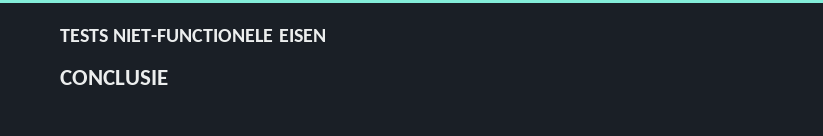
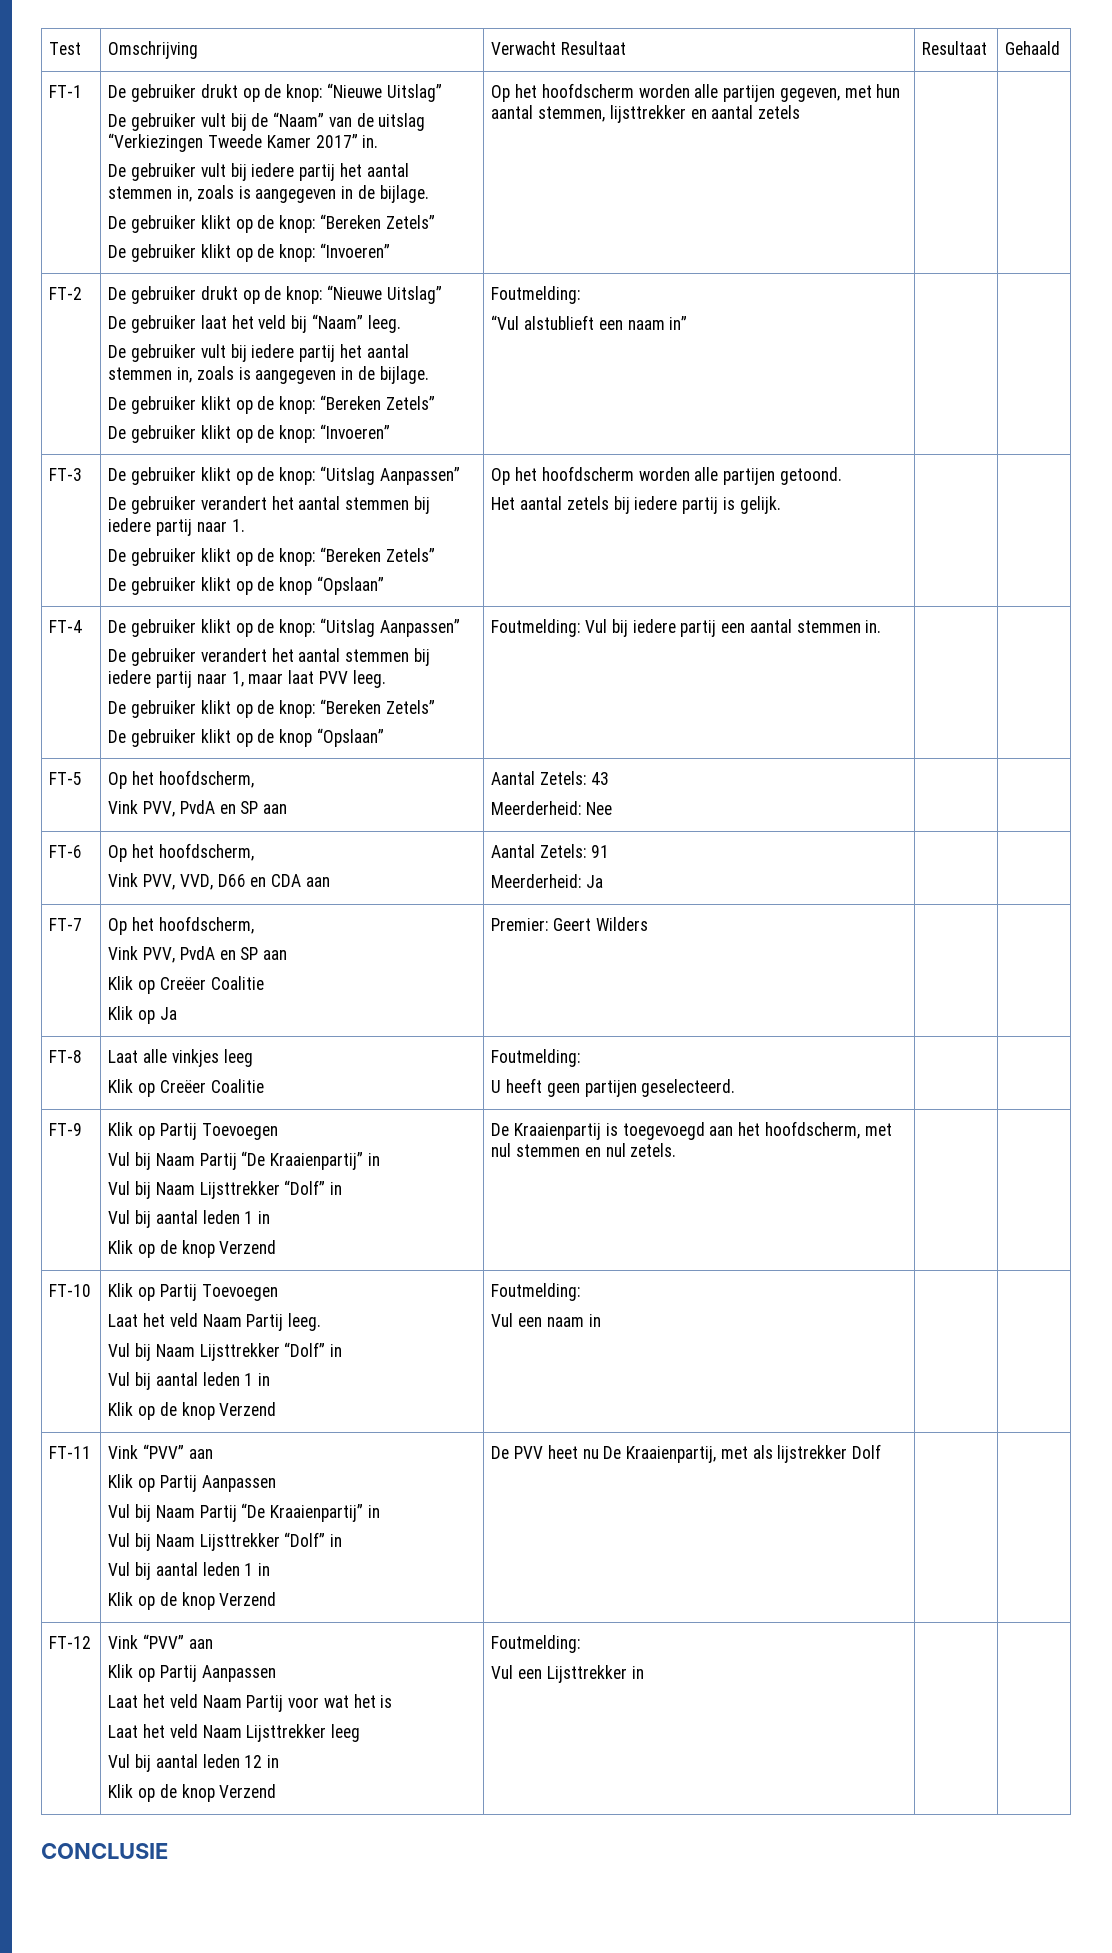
- TESTS NIET-FUNCTIONELE EISEN
+ Test | Omschrijving | Verwacht Resultaat | Resultaat | Gehaald
+ FT-1 | De gebruiker drukt op de knop: “Nieuwe Uitslag”
+ De gebruiker vult bij de “Naam” van de uitslag “Verkiezingen Tweede Kamer 2017” in.
+ De gebruiker vult bij iedere partij het aantal stemmen in, zoals is aangegeven in de bijlage.
+ De gebruiker klikt op de knop: “Bereken Zetels”
+ De gebruiker klikt op de knop: “Invoeren” | Op het hoofdscherm worden alle partijen gegeven, met hun aantal stemmen, lijsttrekker en aantal zetels | |
+ FT-2 | De gebruiker drukt op de knop: “Nieuwe Uitslag”
+ De gebruiker laat het veld bij “Naam” leeg.
+ De gebruiker vult bij iedere partij het aantal stemmen in, zoals is aangegeven in de bijlage.
+ De gebruiker klikt op de knop: “Bereken Zetels”
+ De gebruiker klikt op de knop: “Invoeren” | Foutmelding:
+ “Vul alstublieft een naam in” | |
+ FT-3 | De gebruiker klikt op de knop: “Uitslag Aanpassen”
+ De gebruiker verandert het aantal stemmen bij iedere partij naar 1.
+ De gebruiker klikt op de knop: “Bereken Zetels”
+ De gebruiker klikt op de knop “Opslaan” | Op het hoofdscherm worden alle partijen getoond.
+ Het aantal zetels bij iedere partij is gelijk. | |
+ FT-4 | De gebruiker klikt op de knop: “Uitslag Aanpassen”
+ De gebruiker verandert het aantal stemmen bij iedere partij naar 1, maar laat PVV leeg.
+ De gebruiker klikt op de knop: “Bereken Zetels”
+ De gebruiker klikt op de knop “Opslaan” | Foutmelding: Vul bij iedere partij een aantal stemmen in. | |
+ FT-5 | Op het hoofdscherm,
+ Vink PVV, PvdA en SP aan | Aantal Zetels: 43
+ Meerderheid: Nee | |
+ FT-6 | Op het hoofdscherm,
+ Vink PVV, VVD, D66 en CDA aan | Aantal Zetels: 91
+ Meerderheid: Ja | |
+ FT-7 | Op het hoofdscherm,
+ Vink PVV, PvdA en SP aan
+ Klik op Creëer Coalitie
+ Klik op Ja | Premier: Geert Wilders | |
+ FT-8 | Laat alle vinkjes leeg
+ Klik op Creëer Coalitie | Foutmelding:
+ U heeft geen partijen geselecteerd. | |
+ FT-9 | Klik op Partij Toevoegen
+ Vul bij Naam Partij “De Kraaienpartij” in
+ Vul bij Naam Lijsttrekker “Dolf” in
+ Vul bij aantal leden 1 in
+ Klik op de knop Verzend | De Kraaienpartij is toegevoegd aan het hoofdscherm, met nul stemmen en nul zetels. | |
+ FT-10 | Klik op Partij Toevoegen
+ Laat het veld Naam Partij leeg.
+ Vul bij Naam Lijsttrekker “Dolf” in
+ Vul bij aantal leden 1 in
+ Klik op de knop Verzend | Foutmelding:
+ Vul een naam in | |
+ FT-11 | Vink “PVV” aan
+ Klik op Partij Aanpassen
+ Vul bij Naam Partij “De Kraaienpartij” in
+ Vul bij Naam Lijsttrekker “Dolf” in
+ Vul bij aantal leden 1 in
+ Klik op de knop Verzend | De PVV heet nu De Kraaienpartij, met als lijstrekker Dolf | |
+ FT-12 | Vink “PVV” aan
+ Klik op Partij Aanpassen
+ Laat het veld Naam Partij voor wat het is
+ Laat het veld Naam Lijsttrekker leeg
+ Vul bij aantal leden 12 in
+ Klik op de knop Verzend | Foutmelding:
+ Vul een Lijsttrekker in | |

